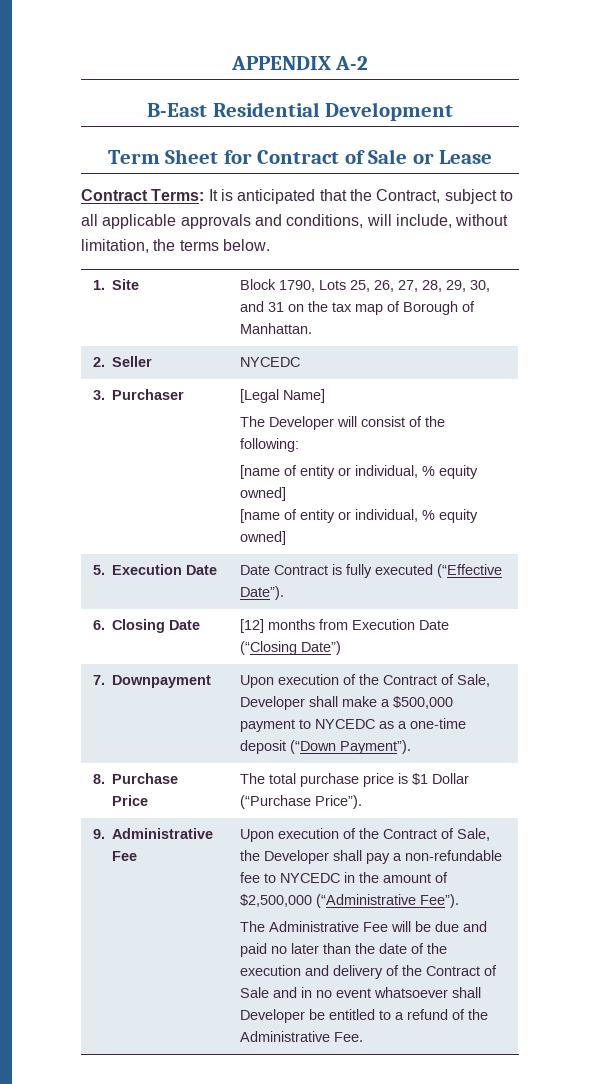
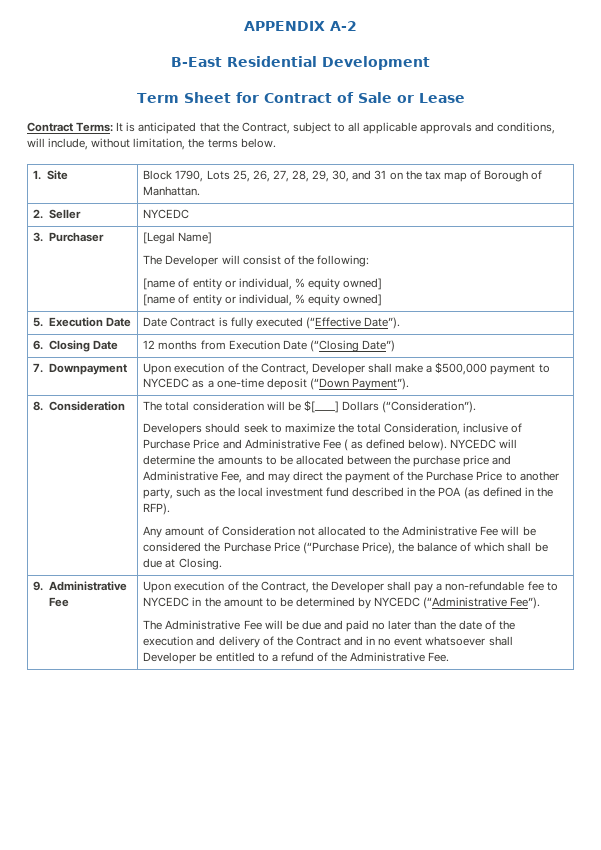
- 6. Closing Date | [12] months from Execution Date (“Closing Date”)
+ 6. Closing Date | 12 months from Execution Date (“Closing Date”)
- 7. Downpayment | Upon execution of the Contract of Sale, Developer shall make a $500,000 payment to NYCEDC as a one-time deposit (“Down Payment”).
+ 7. Downpayment | Upon execution of the Contract, Developer shall make a $500,000 payment to NYCEDC as a one-time deposit (“Down Payment”).
- 8. Purchase Price
+ 8. Consideration
- The total purchase price is $1 Dollar (“Purchase Price”).
+ The total consideration will be $[____] Dollars (“Consideration”).
+ Developers should seek to maximize the total Consideration, inclusive of Purchase Price and Administrative Fee ( as defined below). NYCEDC will determine the amounts to be allocated between the purchase price and Administrative Fee, and may direct the payment of the Purchase Price to another party, such as the local investment fund described in the POA (as defined in the RFP).
+ Any amount of Consideration not allocated to the Administrative Fee will be considered the Purchase Price (“Purchase Price), the balance of which shall be due at Closing.
- Upon execution of the Contract of Sale, the Developer shall pay a non-refundable fee to NYCEDC in the amount of $2,500,000 (“Administrative Fee”).
+ Upon execution of the Contract, the Developer shall pay a non-refundable fee to NYCEDC in the amount to be determined by NYCEDC (“Administrative Fee”).
- The Administrative Fee will be due and paid no later than the date of the execution and delivery of the Contract of Sale and in no event whatsoever shall Developer be entitled to a refund of the Administrative Fee.
+ The Administrative Fee will be due and paid no later than the date of the execution and delivery of the Contract and in no event whatsoever shall Developer be entitled to a refund of the Administrative Fee.

